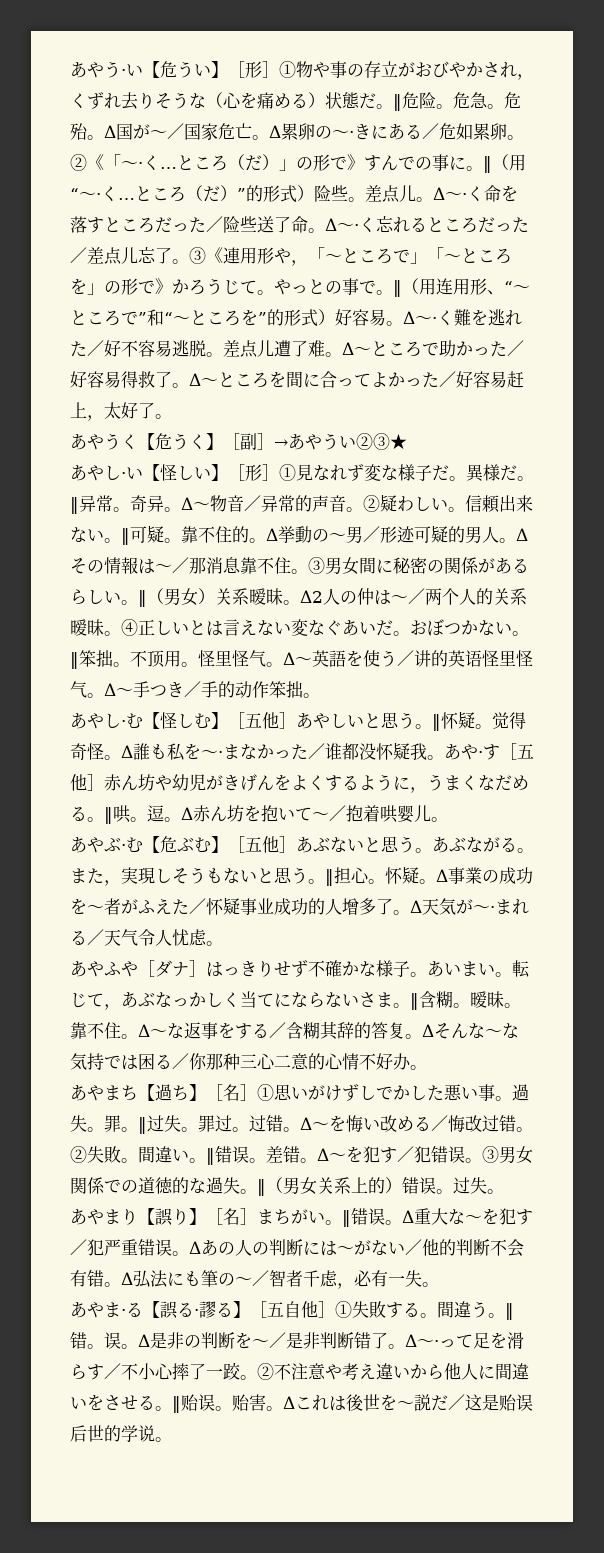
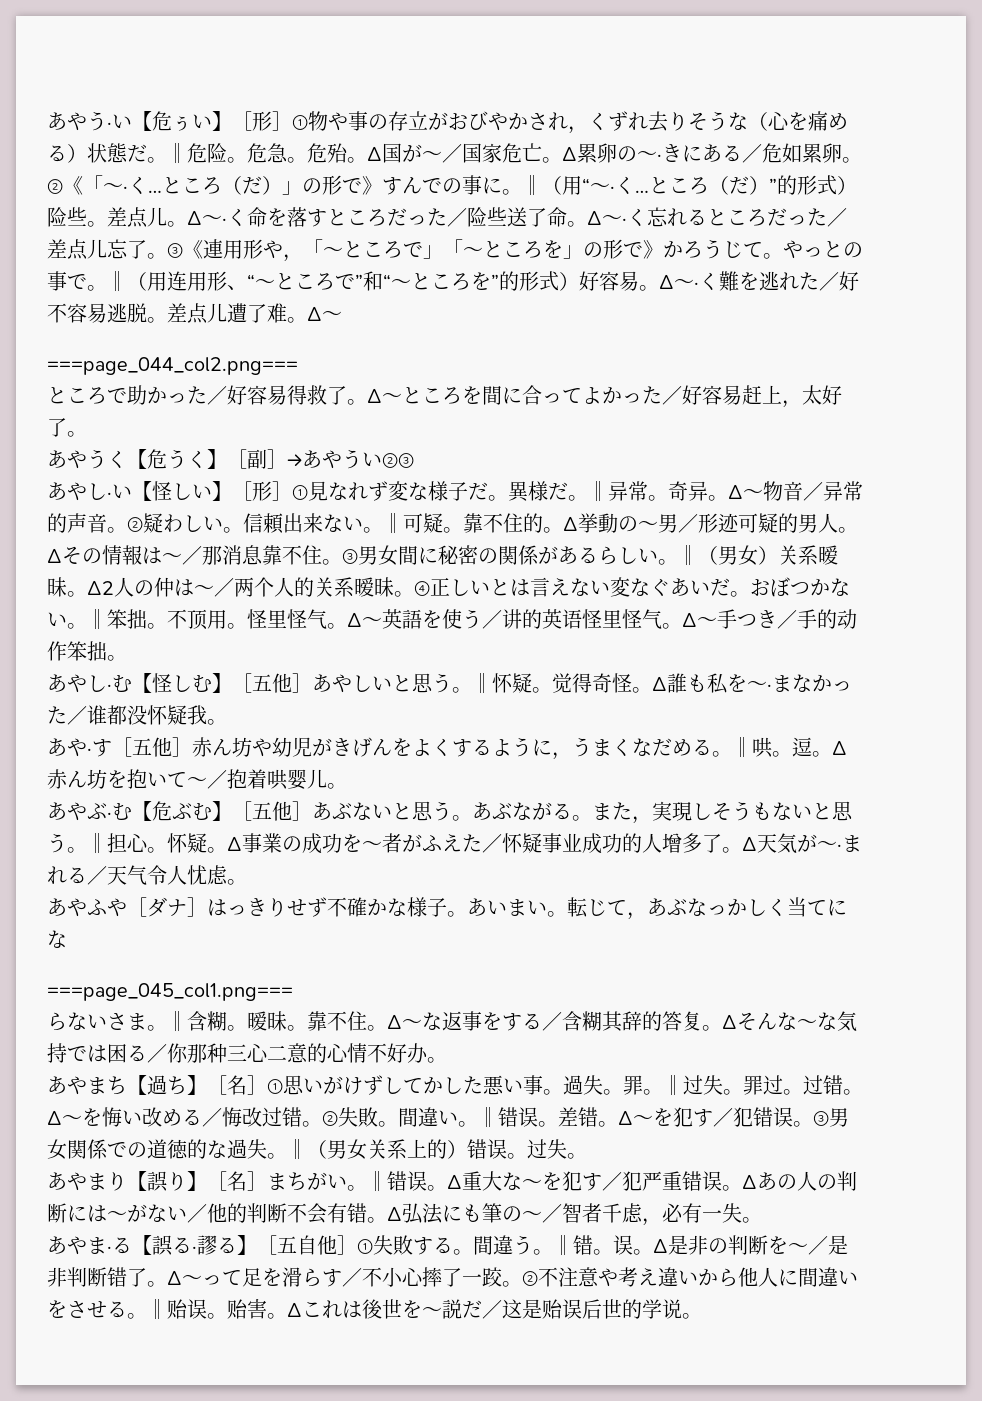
- あやう·い【危うい】［形］①物や事の存立がおびやかされ，くずれ去りそうな（心を痛める）状態だ。
+ あやう·い【危ぅい】［形］①物や事の存立がおびやかされ，くずれ去りそうな（心を痛める）状態だ。
- 差点儿遭了难。Δ～ところで助かった／好容易得救了。
+ 差点儿遭了难。Δ～
+ ===page_044_col2.png===
+ ところで助かった／好容易得救了。
- あやうく【危うく】［副］→あやうい②③★
+ あやうく【危うく】［副］→あやうい②③
- Δ誰も私を～·まなかった／谁都没怀疑我。あや·す［五他］赤ん坊や幼児がきげんをよくするように，うまくなだめる。
+ Δ誰も私を～·まなかった／谁都没怀疑我。
+ あや·す［五他］赤ん坊や幼児がきげんをよくするように，うまくなだめる。
- 転じて，あぶなっかしく当てにならないさま。
+ 転じて，あぶなっかしく当てにな
+ ===page_045_col1.png===
+ らないさま。
- あやまち【過ち】［名］①思いがけずしでかした悪い事。
+ あやまち【過ち】［名］①思いがけずしてかした悪い事。
- Δ～·って足を滑らす／不小心摔了一跤。
+ Δ～って足を滑らす／不小心摔了一跤。

